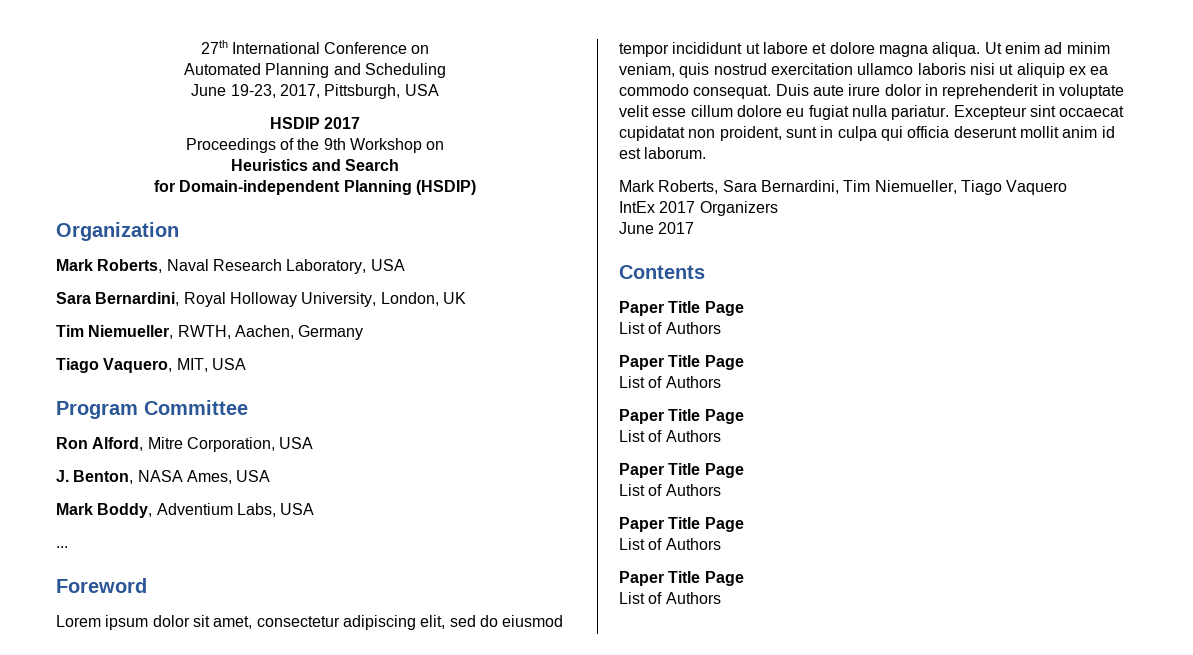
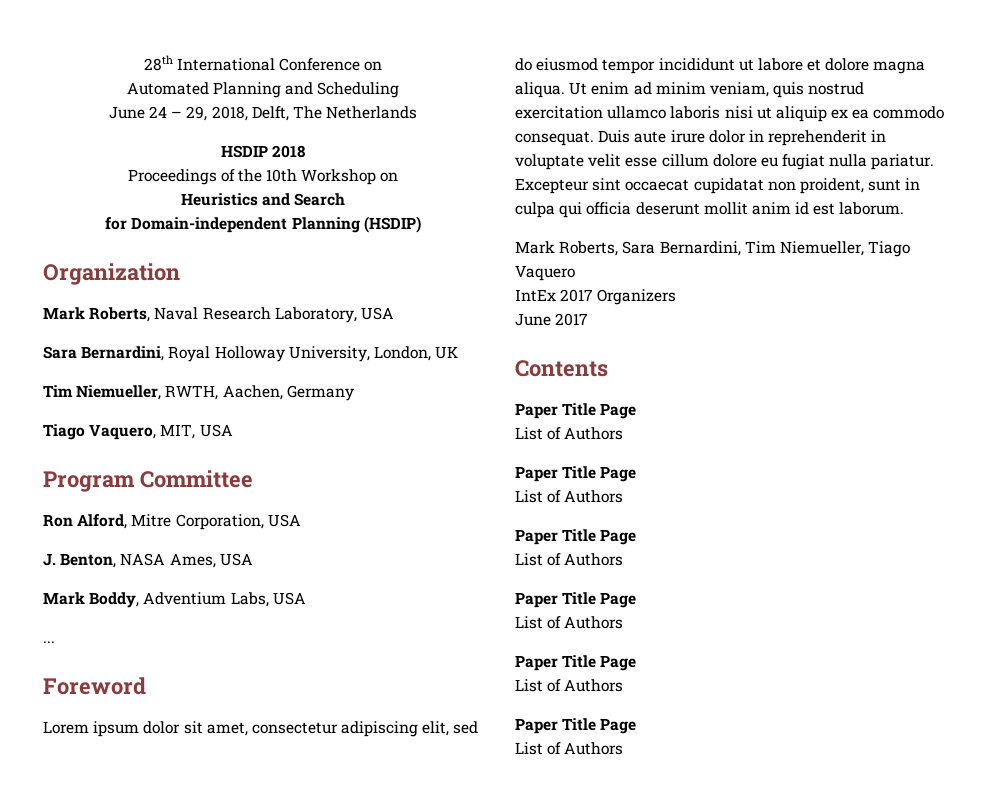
- 27th International Conference on
+ 28th International Conference on
- June 19-23, 2017, Pittsburgh, USA
+ June 24 – 29, 2018, Delft, The Netherlands
- HSDIP 2017
+ HSDIP 2018
- Proceedings of the 9th Workshop on
+ Proceedings of the 10th Workshop on

